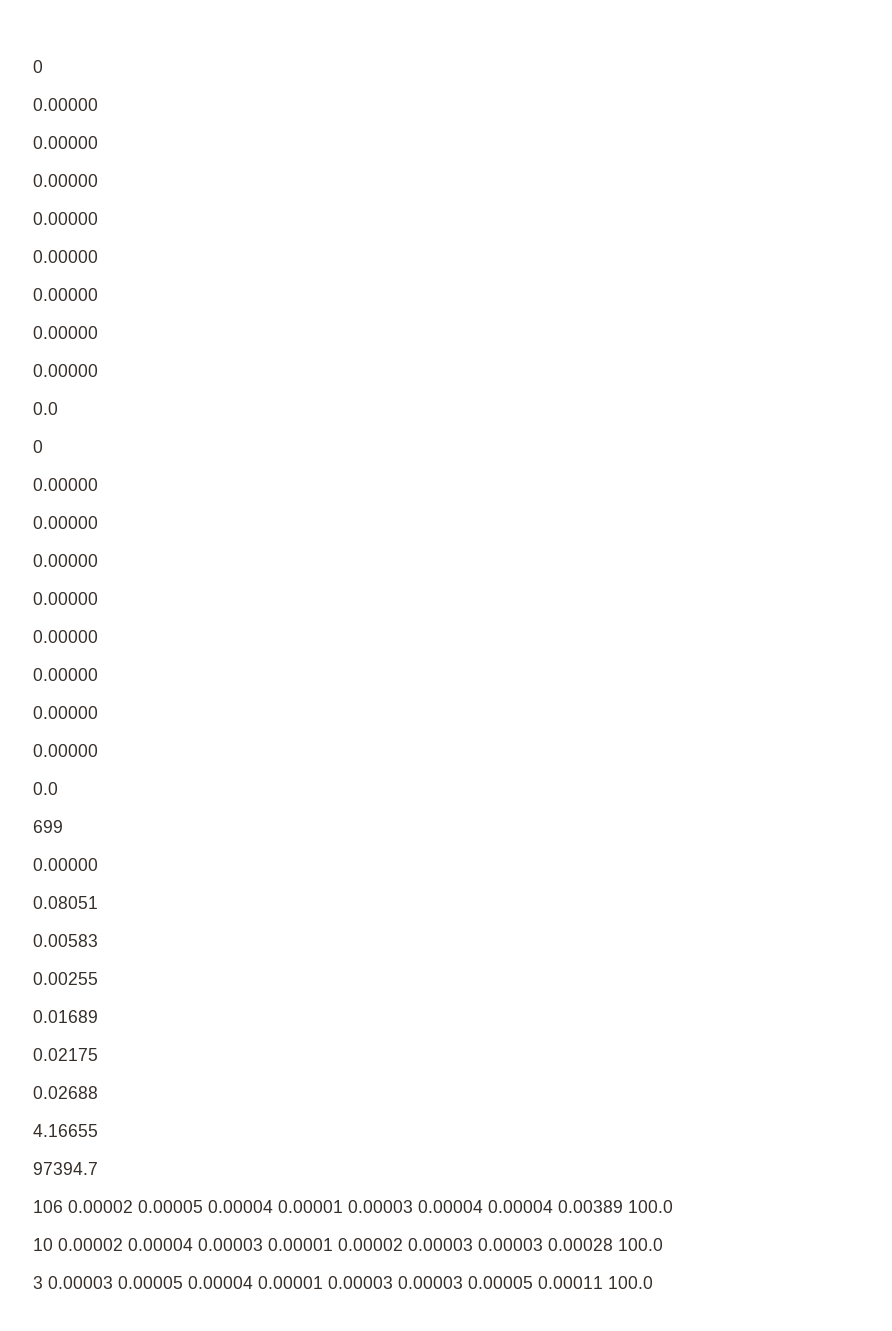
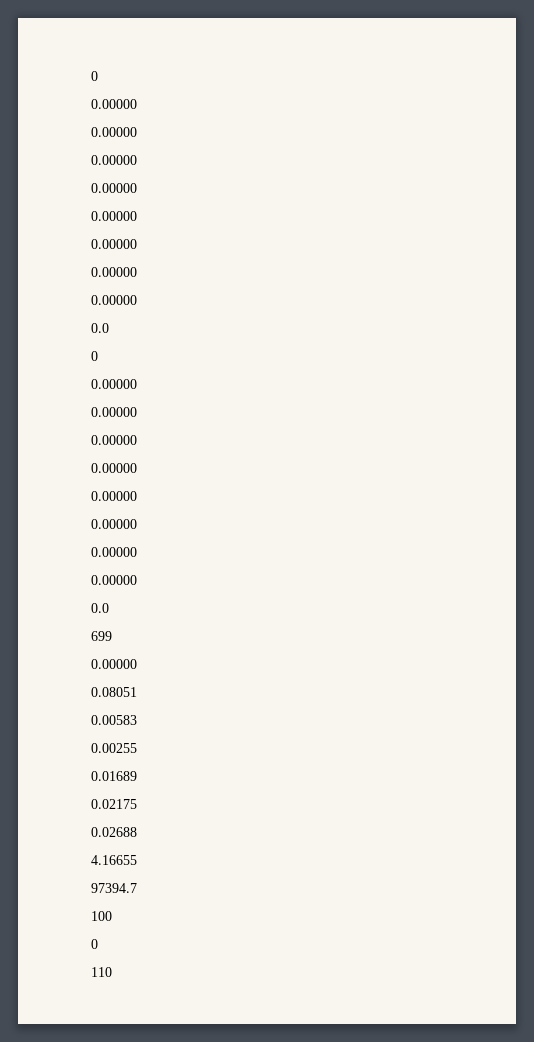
- 106 0.00002 0.00005 0.00004 0.00001 0.00003 0.00004 0.00004 0.00389 100.0
- 10 0.00002 0.00004 0.00003 0.00001 0.00002 0.00003 0.00003 0.00028 100.0
- 3 0.00003 0.00005 0.00004 0.00001 0.00003 0.00003 0.00005 0.00011 100.0
+ 100
+ 0
+ 110

